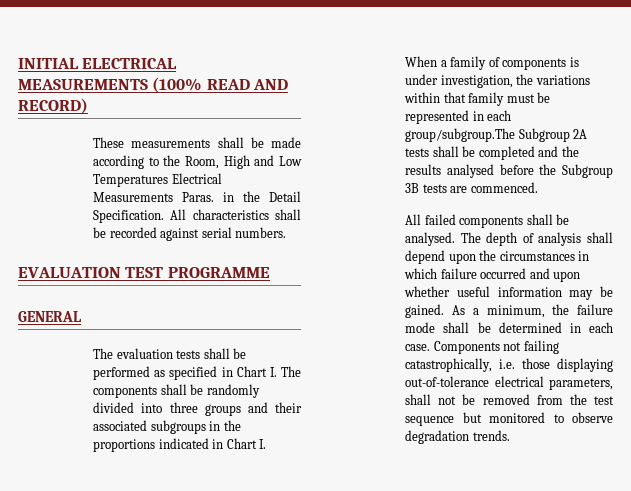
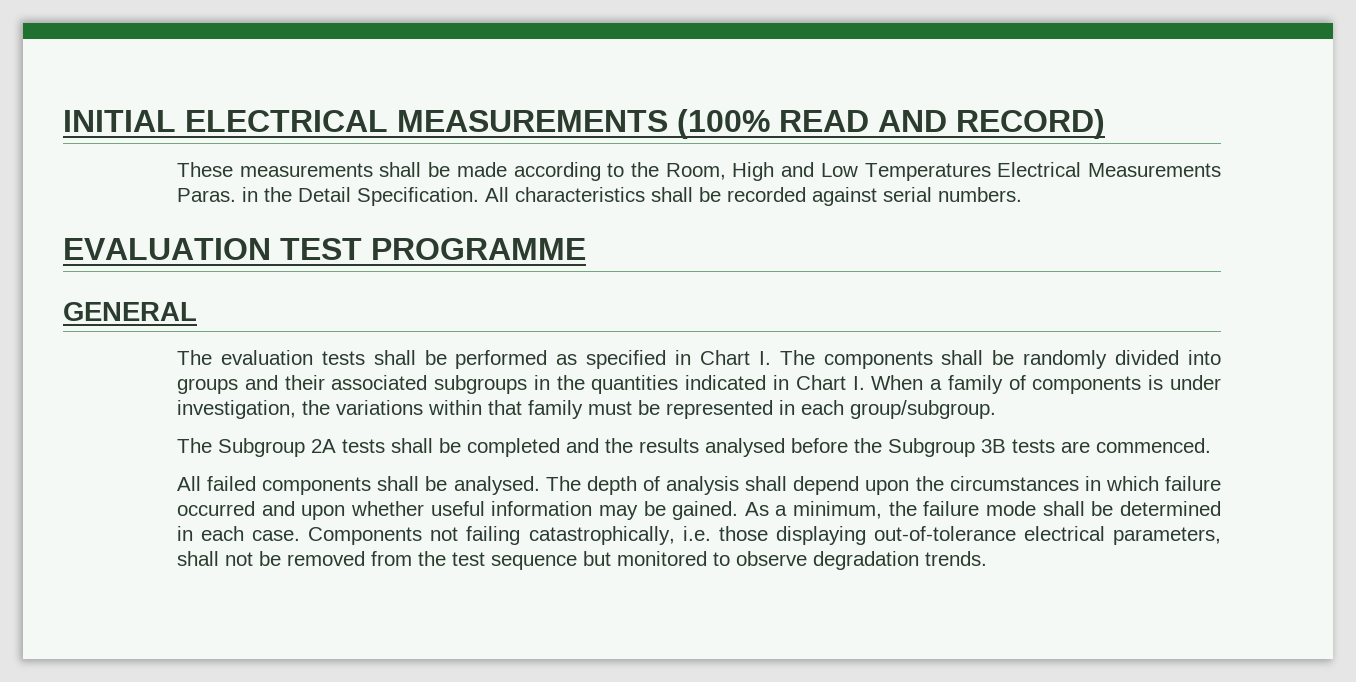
- The evaluation tests shall be performed as specified in Chart I. The components shall be randomly divided into three groups and their associated subgroups in the proportions indicated in Chart I. When a family of components is under investigation, the variations within that family must be represented in each group/subgroup.The Subgroup 2A tests shall be completed and the results analysed before the Subgroup 3B tests are commenced.
+ The evaluation tests shall be performed as specified in Chart I. The components shall be randomly divided into groups and their associated subgroups in the quantities indicated in Chart I. When a family of components is under investigation, the variations within that family must be represented in each group/subgroup.
+ The Subgroup 2A tests shall be completed and the results analysed before the Subgroup 3B tests are commenced.

